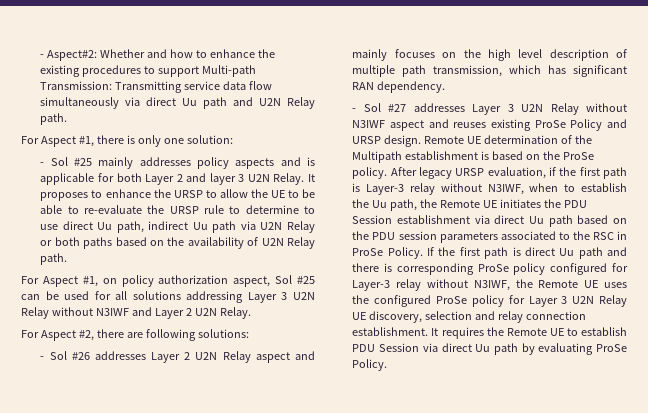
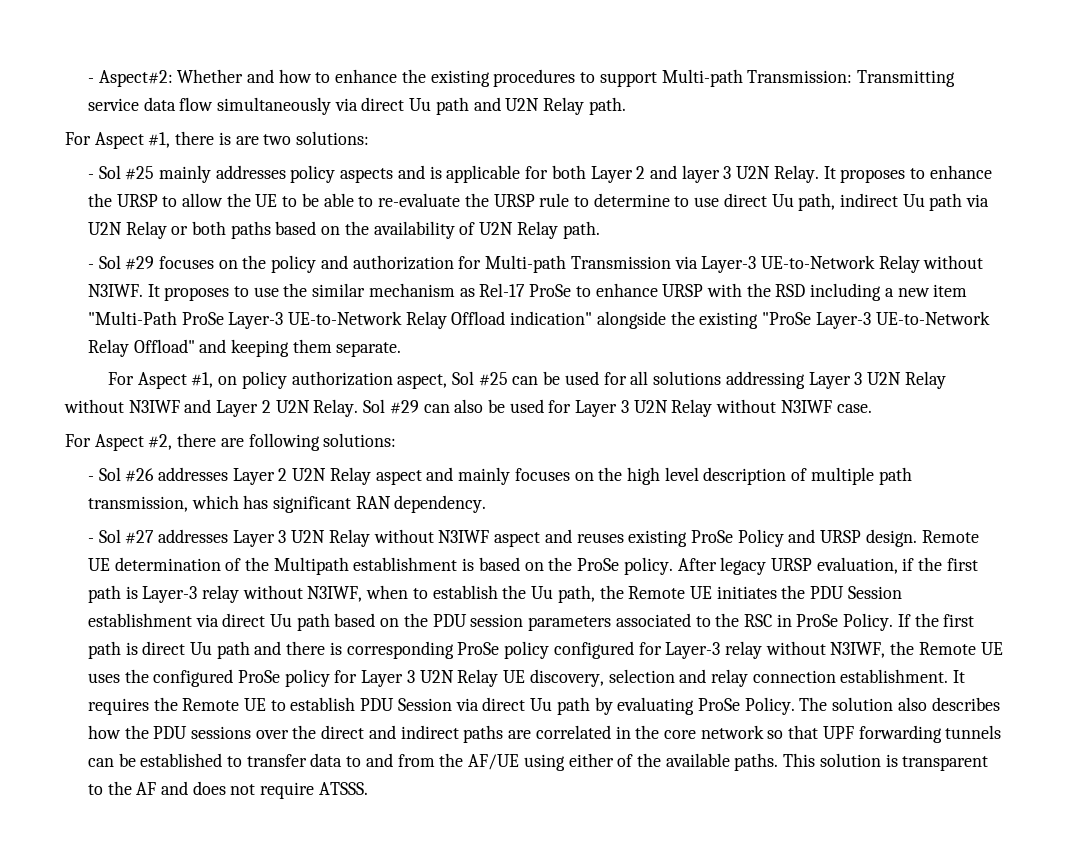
- For Aspect #1, there is only one solution:
+ For Aspect #1, there is are two solutions:
+ - Sol #29 focuses on the policy and authorization for Multi-path Transmission via Layer-3 UE-to-Network Relay without N3IWF. It proposes to use the similar mechanism as Rel-17 ProSe to enhance URSP with the RSD including a new item "Multi-Path ProSe Layer-3 UE-to-Network Relay Offload indication" alongside the existing "ProSe Layer-3 UE-to-Network Relay Offload" and keeping them separate.
+ Sol #29 can also be used for Layer 3 U2N Relay without N3IWF case.
+ The solution also describes how the PDU sessions over the direct and indirect paths are correlated in the core network so that UPF forwarding tunnels can be established to transfer data to and from the AF/UE using either of the available paths. This solution is transparent to the AF and does not require ATSSS.

